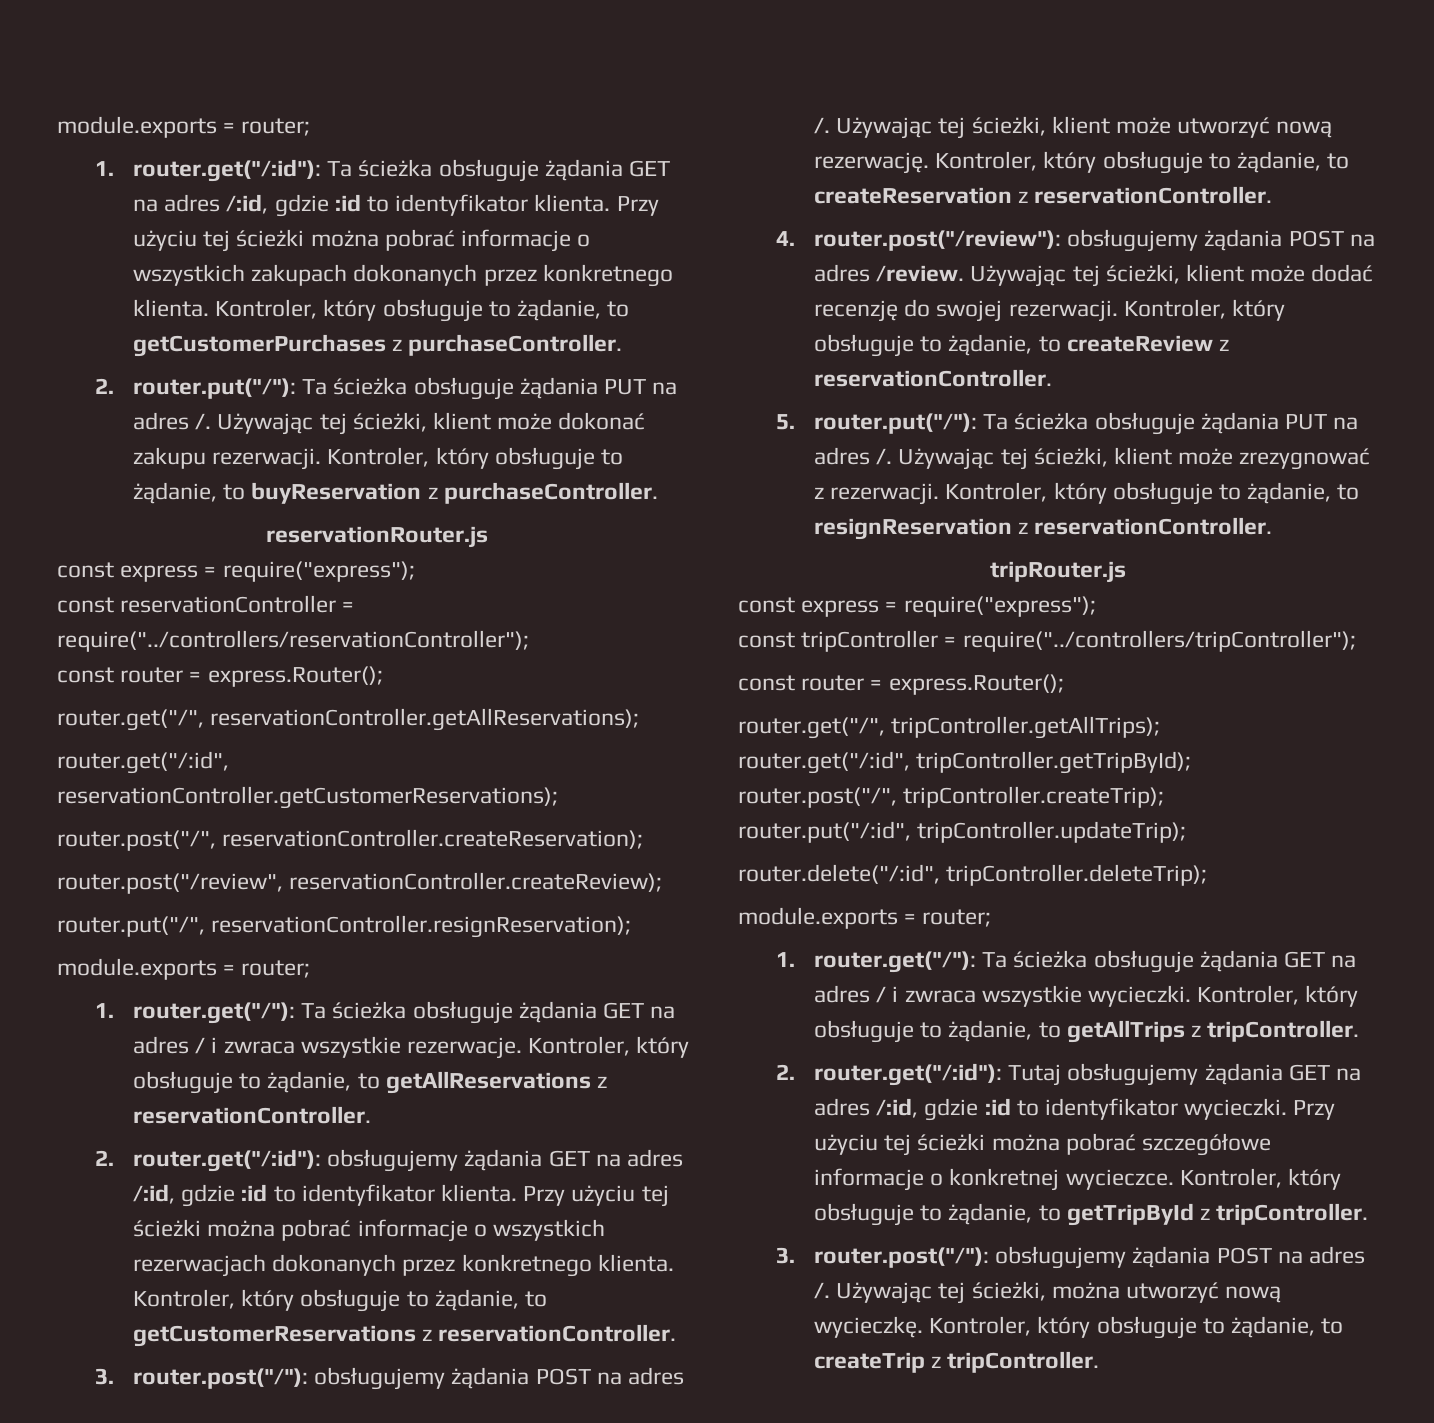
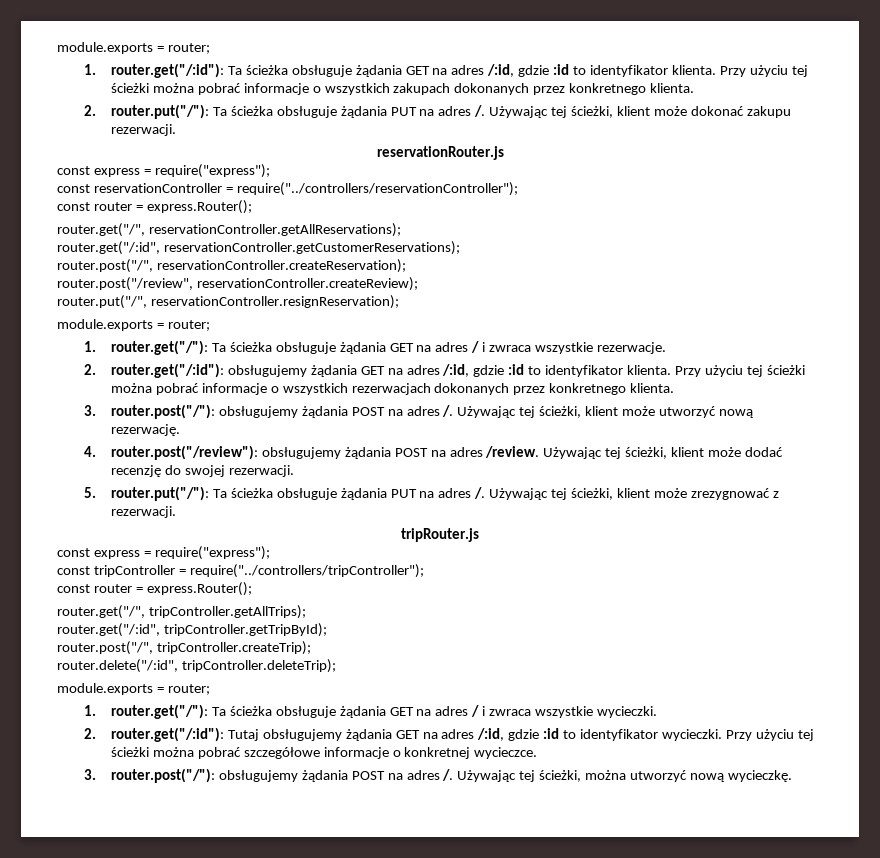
- Kontroler, który obsługuje to żądanie, to getCustomerPurchases z purchaseController.
- Kontroler, który obsługuje to żądanie, to buyReservation z purchaseController.
- Kontroler, który obsługuje to żądanie, to getAllReservations z reservationController.
- Kontroler, który obsługuje to żądanie, to getCustomerReservations z reservationController.
- Kontroler, który obsługuje to żądanie, to createReservation z reservationController.
- Kontroler, który obsługuje to żądanie, to createReview z reservationController.
- Kontroler, który obsługuje to żądanie, to resignReservation z reservationController.
- router.put("/:id", tripController.updateTrip);
- Kontroler, który obsługuje to żądanie, to getAllTrips z tripController.
- Kontroler, który obsługuje to żądanie, to getTripById z tripController.
- Kontroler, który obsługuje to żądanie, to createTrip z tripController.

